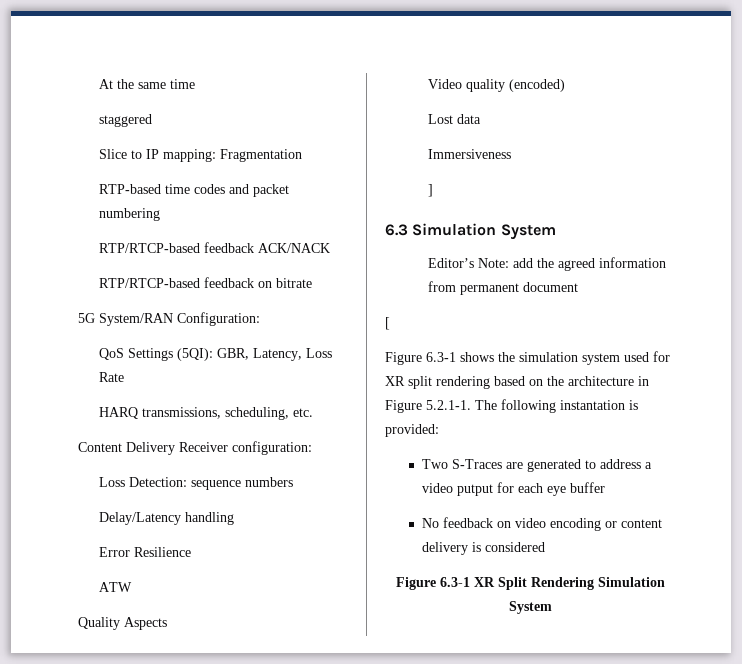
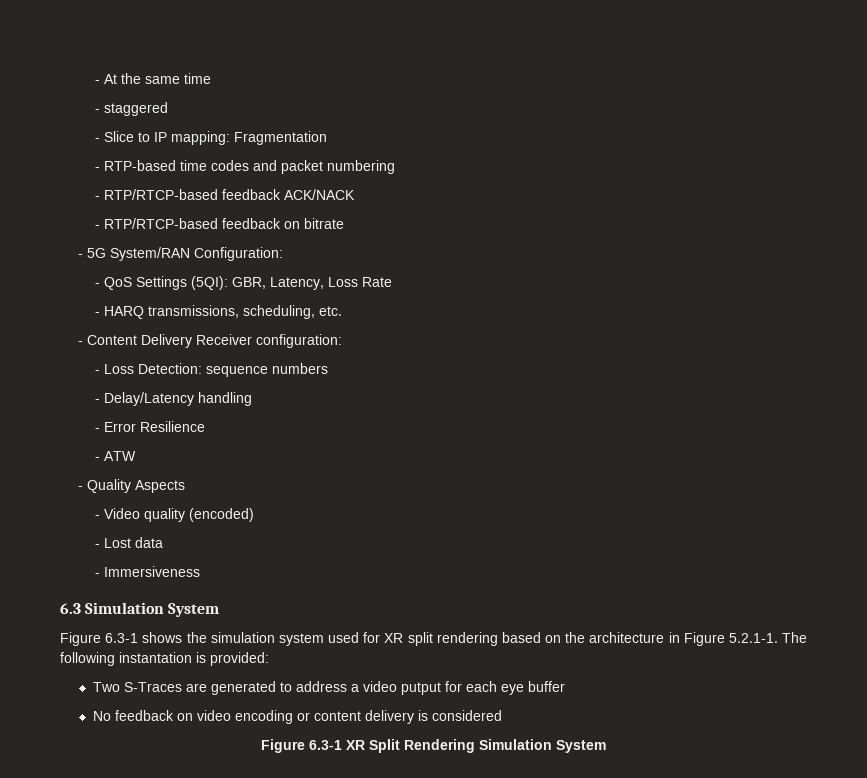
- At the same time
+ - At the same time
- staggered
+ - staggered
- Slice to IP mapping: Fragmentation
+ - Slice to IP mapping: Fragmentation
- RTP-based time codes and packet numbering
+ - RTP-based time codes and packet numbering
- RTP/RTCP-based feedback ACK/NACK
+ - RTP/RTCP-based feedback ACK/NACK
- RTP/RTCP-based feedback on bitrate
+ - RTP/RTCP-based feedback on bitrate
- 5G System/RAN Configuration:
+ - 5G System/RAN Configuration:
- QoS Settings (5QI): GBR, Latency, Loss Rate
+ - QoS Settings (5QI): GBR, Latency, Loss Rate
- HARQ transmissions, scheduling, etc.
+ - HARQ transmissions, scheduling, etc.
- Content Delivery Receiver configuration:
+ - Content Delivery Receiver configuration:
- Loss Detection: sequence numbers
+ - Loss Detection: sequence numbers
- Delay/Latency handling
+ - Delay/Latency handling
- Error Resilience
+ - Error Resilience
- ATW
+ - ATW
- Quality Aspects
+ - Quality Aspects
- Video quality (encoded)
+ - Video quality (encoded)
- Lost data
+ - Lost data
- Immersiveness
+ - Immersiveness
- ]
- Editor’s Note: add the agreed information from permanent document
- [

